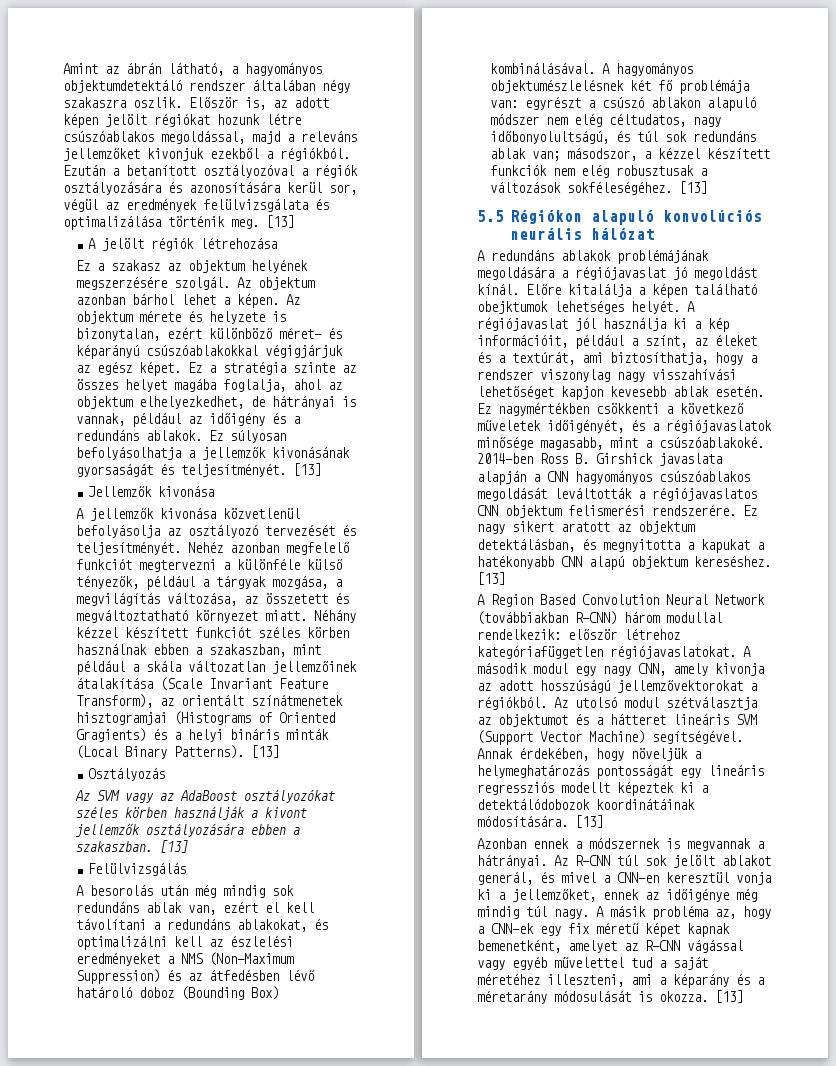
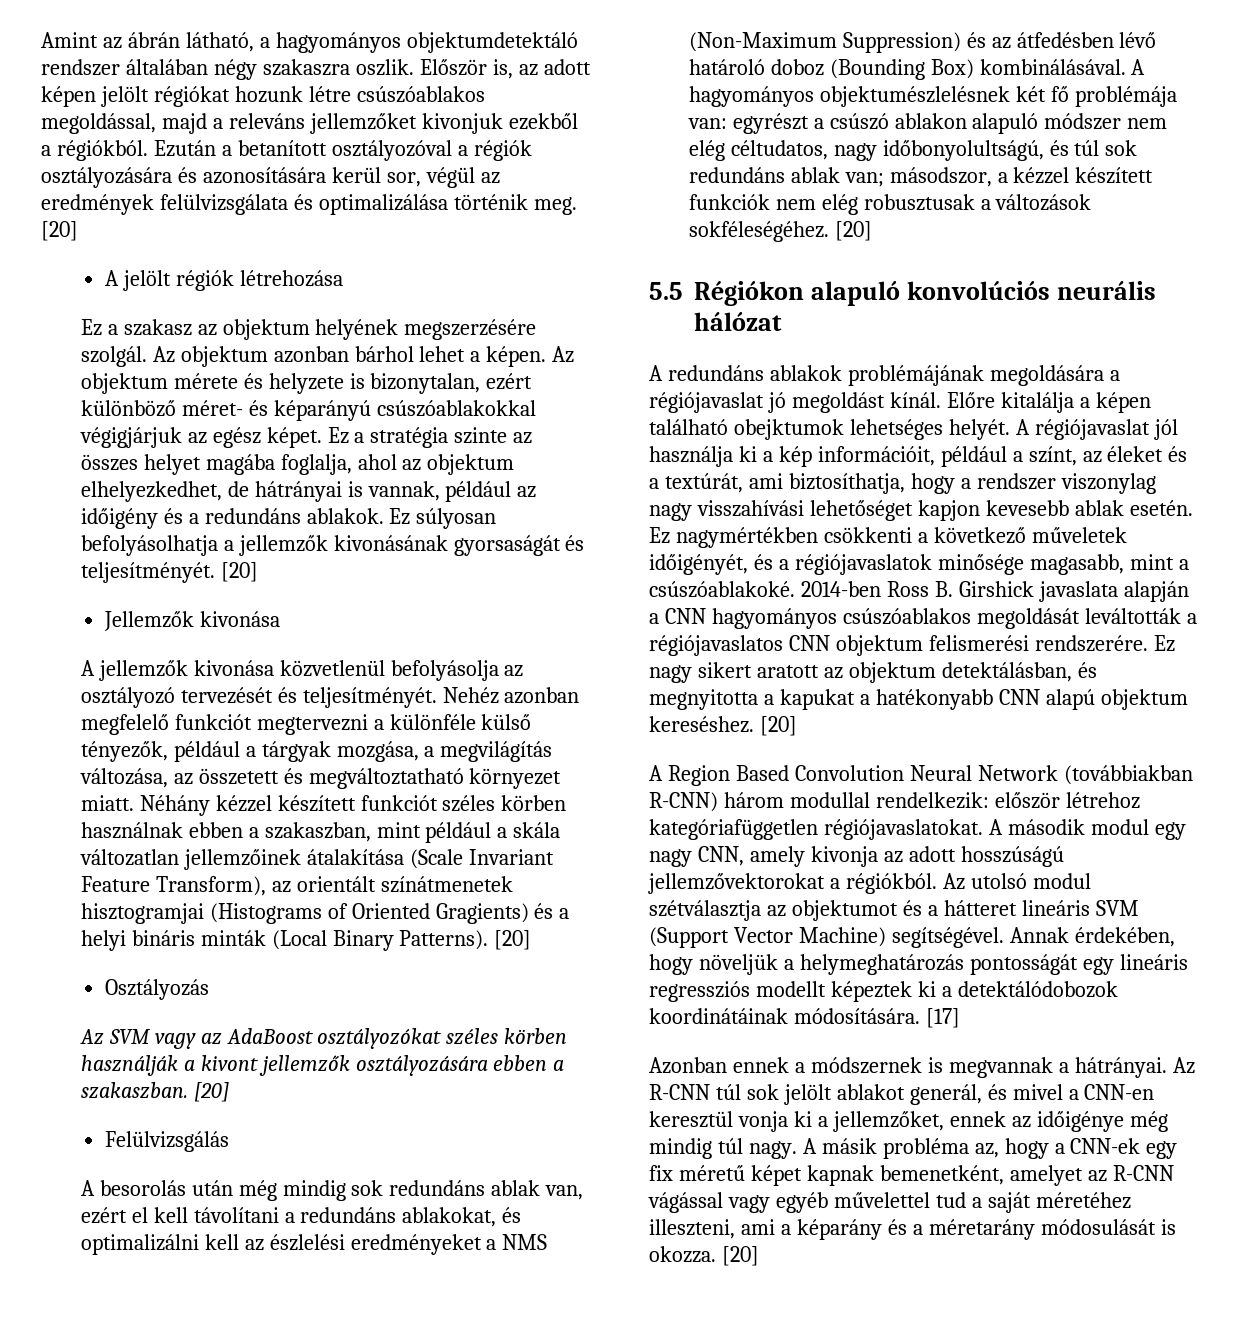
- Ezután a betanított osztályozóval a régiók osztályozására és azonosítására kerül sor, végül az eredmények felülvizsgálata és optimalizálása történik meg. [13]
+ Ezután a betanított osztályozóval a régiók osztályozására és azonosítására kerül sor, végül az eredmények felülvizsgálata és optimalizálása történik meg. [20]
- Ez súlyosan befolyásolhatja a jellemzők kivonásának gyorsaságát és teljesítményét. [13]
+ Ez súlyosan befolyásolhatja a jellemzők kivonásának gyorsaságát és teljesítményét. [20]
- Néhány kézzel készített funkciót széles körben használnak ebben a szakaszban, mint például a skála változatlan jellemzőinek átalakítása (Scale Invariant Feature Transform), az orientált színátmenetek hisztogramjai (Histograms of Oriented Gragients) és a helyi bináris minták (Local Binary Patterns). [13]
+ Néhány kézzel készített funkciót széles körben használnak ebben a szakaszban, mint például a skála változatlan jellemzőinek átalakítása (Scale Invariant Feature Transform), az orientált színátmenetek hisztogramjai (Histograms of Oriented Gragients) és a helyi bináris minták (Local Binary Patterns). [20]
- Az SVM vagy az AdaBoost osztályozókat széles körben használják a kivont jellemzők osztályozására ebben a szakaszban. [13]
+ Az SVM vagy az AdaBoost osztályozókat széles körben használják a kivont jellemzők osztályozására ebben a szakaszban. [20]
- A hagyományos objektumészlelésnek két fő problémája van: egyrészt a csúszó ablakon alapuló módszer nem elég céltudatos, nagy időbonyolultságú, és túl sok redundáns ablak van; másodszor, a kézzel készített funkciók nem elég robusztusak a változások sokféleségéhez. [13]
+ A hagyományos objektumészlelésnek két fő problémája van: egyrészt a csúszó ablakon alapuló módszer nem elég céltudatos, nagy időbonyolultságú, és túl sok redundáns ablak van; másodszor, a kézzel készített funkciók nem elég robusztusak a változások sokféleségéhez. [20]
- Ez nagy sikert aratott az objektum detektálásban, és megnyitotta a kapukat a hatékonyabb CNN alapú objektum kereséshez. [13]
+ Ez nagy sikert aratott az objektum detektálásban, és megnyitotta a kapukat a hatékonyabb CNN alapú objektum kereséshez. [20]
- Annak érdekében, hogy növeljük a helymeghatározás pontosságát egy lineáris regressziós modellt képeztek ki a detektálódobozok koordinátáinak módosítására. [13]
+ Annak érdekében, hogy növeljük a helymeghatározás pontosságát egy lineáris regressziós modellt képeztek ki a detektálódobozok koordinátáinak módosítására. [17]
- A másik probléma az, hogy a CNN-ek egy fix méretű képet kapnak bemenetként, amelyet az R-CNN vágással vagy egyéb művelettel tud a saját méretéhez illeszteni, ami a képarány és a méretarány módosulását is okozza. [13]
+ A másik probléma az, hogy a CNN-ek egy fix méretű képet kapnak bemenetként, amelyet az R-CNN vágással vagy egyéb művelettel tud a saját méretéhez illeszteni, ami a képarány és a méretarány módosulását is okozza. [20]

